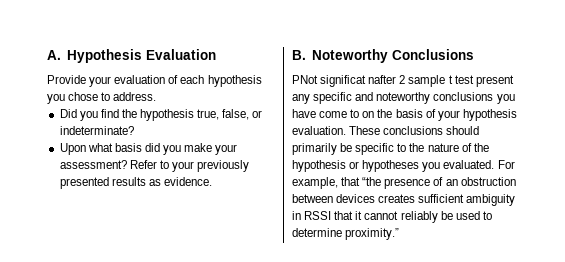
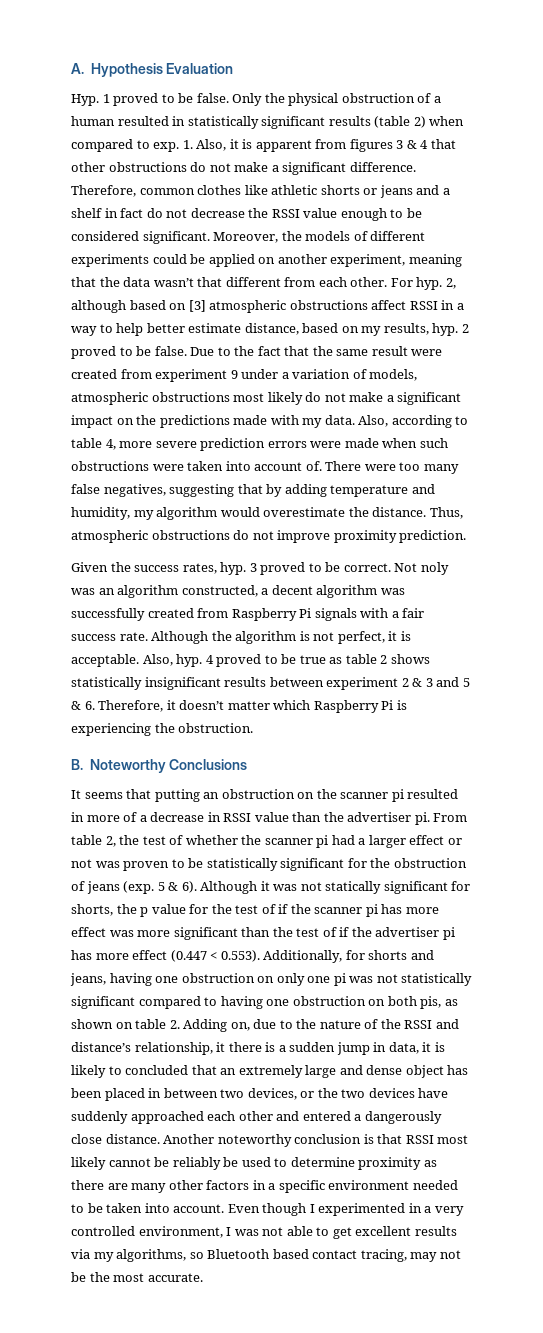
- Provide your evaluation of each hypothesis you chose to address.
- Did you find the hypothesis true, false, or indeterminate?
- Upon what basis did you make your assessment? Refer to your previously presented results as evidence.
+ Hyp. 1 proved to be false. Only the physical obstruction of a human resulted in statistically significant results (table 2) when compared to exp. 1. Also, it is apparent from figures 3 & 4 that other obstructions do not make a significant difference. Therefore, common clothes like athletic shorts or jeans and a shelf in fact do not decrease the RSSI value enough to be considered significant. Moreover, the models of different experiments could be applied on another experiment, meaning that the data wasn’t that different from each other. For hyp. 2, although based on [3] atmospheric obstructions affect RSSI in a way to help better estimate distance, based on my results, hyp. 2 proved to be false. Due to the fact that the same result were created from experiment 9 under a variation of models, atmospheric obstructions most likely do not make a significant impact on the predictions made with my data. Also, according to table 4, more severe prediction errors were made when such obstructions were taken into account of. There were too many false negatives, suggesting that by adding temperature and humidity, my algorithm would overestimate the distance. Thus, atmospheric obstructions do not improve proximity prediction.
+ Given the success rates, hyp. 3 proved to be correct. Not noly was an algorithm constructed, a decent algorithm was successfully created from Raspberry Pi signals with a fair success rate. Although the algorithm is not perfect, it is acceptable. Also, hyp. 4 proved to be true as table 2 shows statistically insignificant results between experiment 2 & 3 and 5 & 6. Therefore, it doesn’t matter which Raspberry Pi is experiencing the obstruction.
  B. Noteworthy Conclusions
- PNot significat nafter 2 sample t test present any specific and noteworthy conclusions you have come to on the basis of your hypothesis evaluation. These conclusions should primarily be specific to the nature of the hypothesis or hypotheses you evaluated. For example, that “the presence of an obstruction between devices creates sufficient ambiguity in RSSI that it cannot reliably be used to determine proximity.”
+ It seems that putting an obstruction on the scanner pi resulted in more of a decrease in RSSI value than the advertiser pi. From table 2, the test of whether the scanner pi had a larger effect or not was proven to be statistically significant for the obstruction of jeans (exp. 5 & 6). Although it was not statically significant for shorts, the p value for the test of if the scanner pi has more effect was more significant than the test of if the advertiser pi has more effect (0.447 < 0.553). Additionally, for shorts and jeans, having one obstruction on only one pi was not statistically significant compared to having one obstruction on both pis, as shown on table 2. Adding on, due to the nature of the RSSI and distance’s relationship, it there is a sudden jump in data, it is likely to concluded that an extremely large and dense object has been placed in between two devices, or the two devices have suddenly approached each other and entered a dangerously close distance. Another noteworthy conclusion is that RSSI most likely cannot be reliably be used to determine proximity as there are many other factors in a specific environment needed to be taken into account. Even though I experimented in a very controlled environment, I was not able to get excellent results via my algorithms, so Bluetooth based contact tracing, may not be the most accurate.

